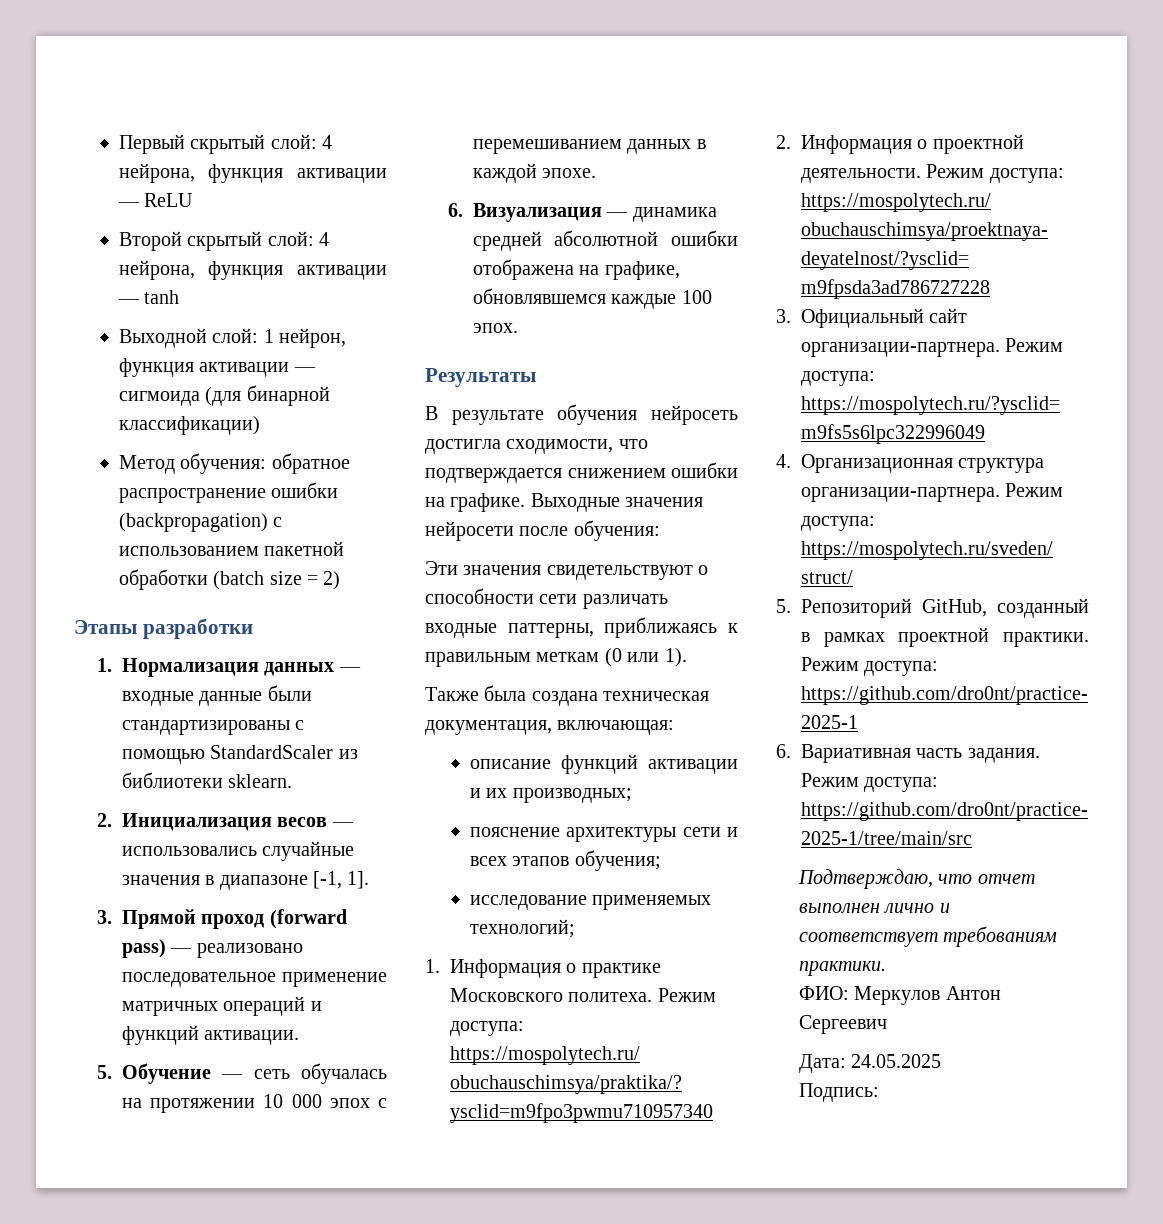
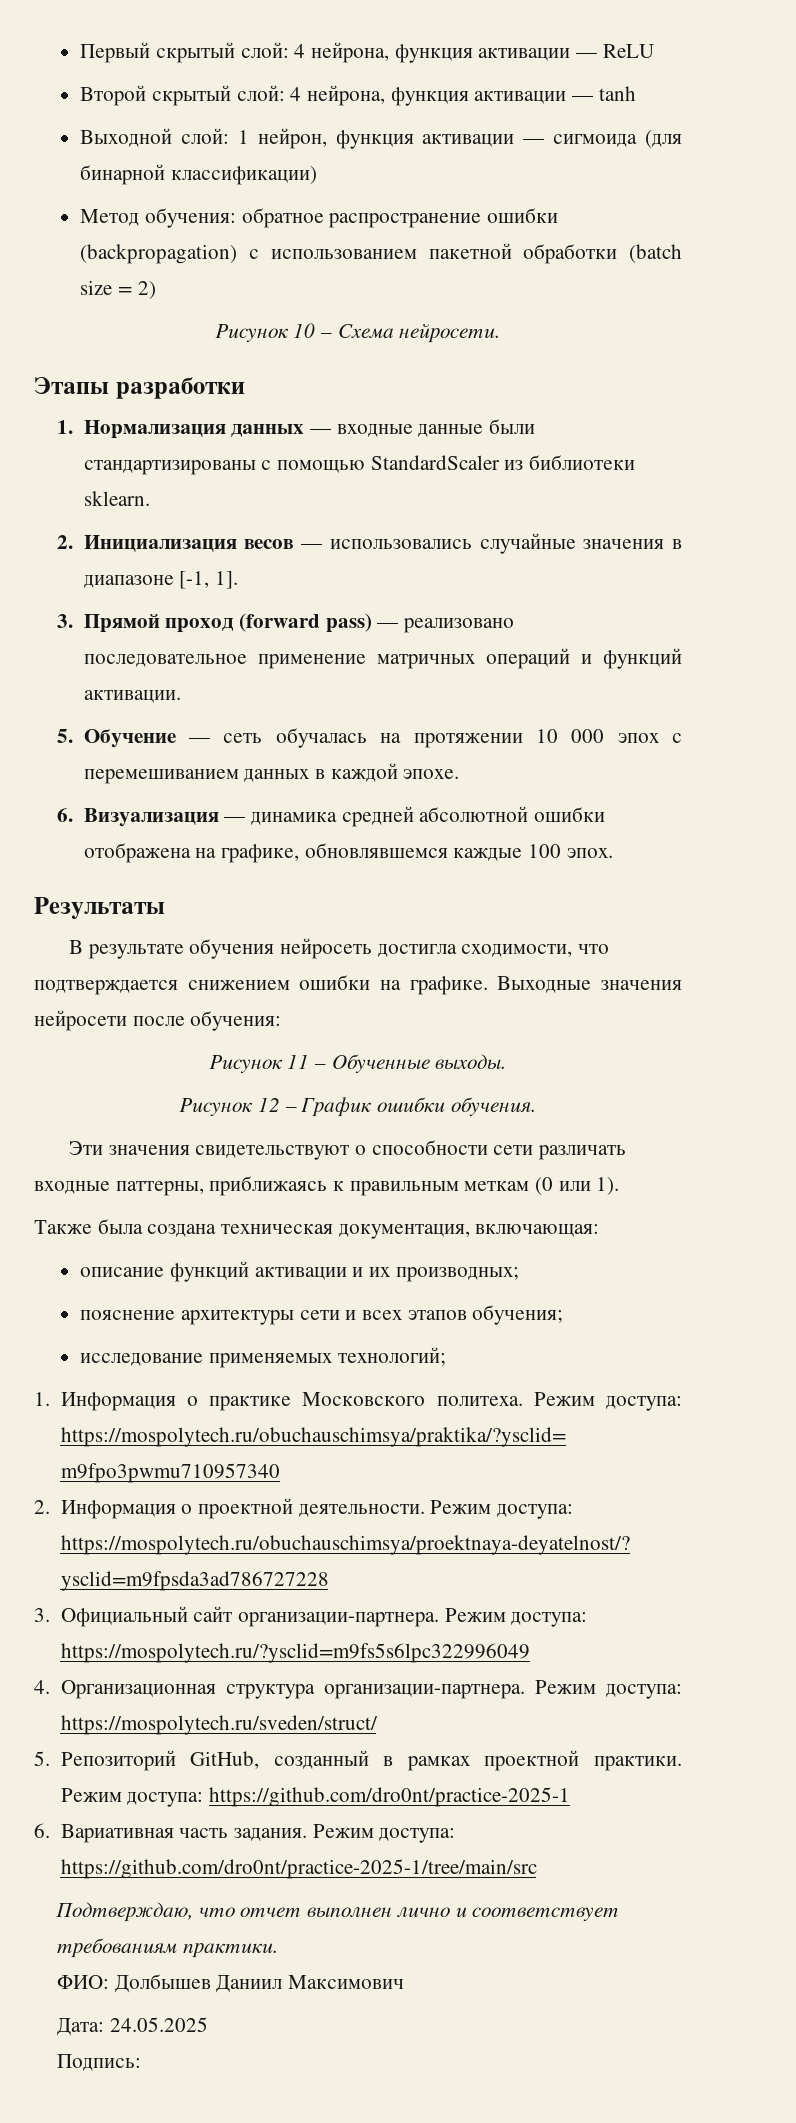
+ Рисунок 10 – Схема нейросети.
+ Рисунок 11 – Обученные выходы.
+ Рисунок 12 – График ошибки обучения.
- ФИО: Меркулов Антон Сергеевич
+ ФИО: Долбышев Даниил Максимович

